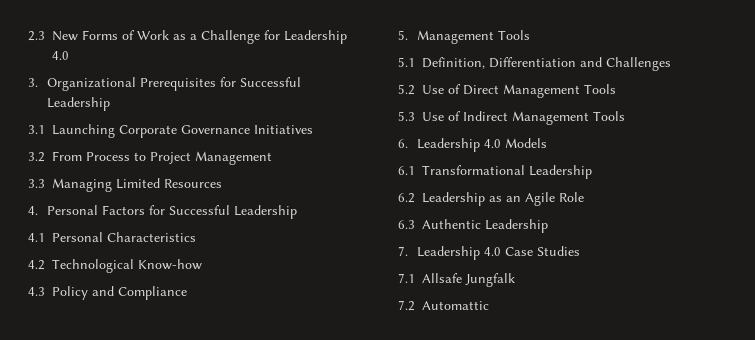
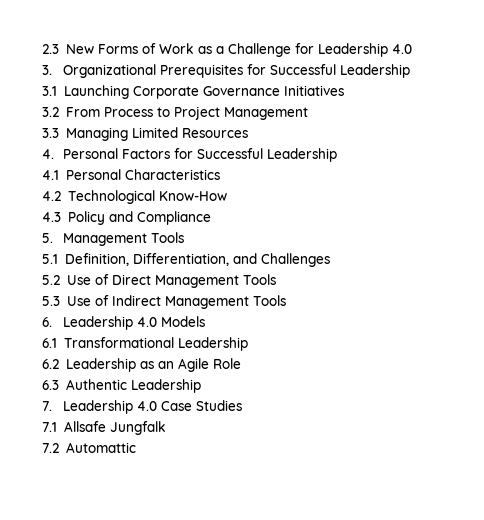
- 4.2 Technological Know-how
+ 4.2 Technological Know-How
- 5.1 Definition, Differentiation and Challenges
+ 5.1 Definition, Differentiation, and Challenges

